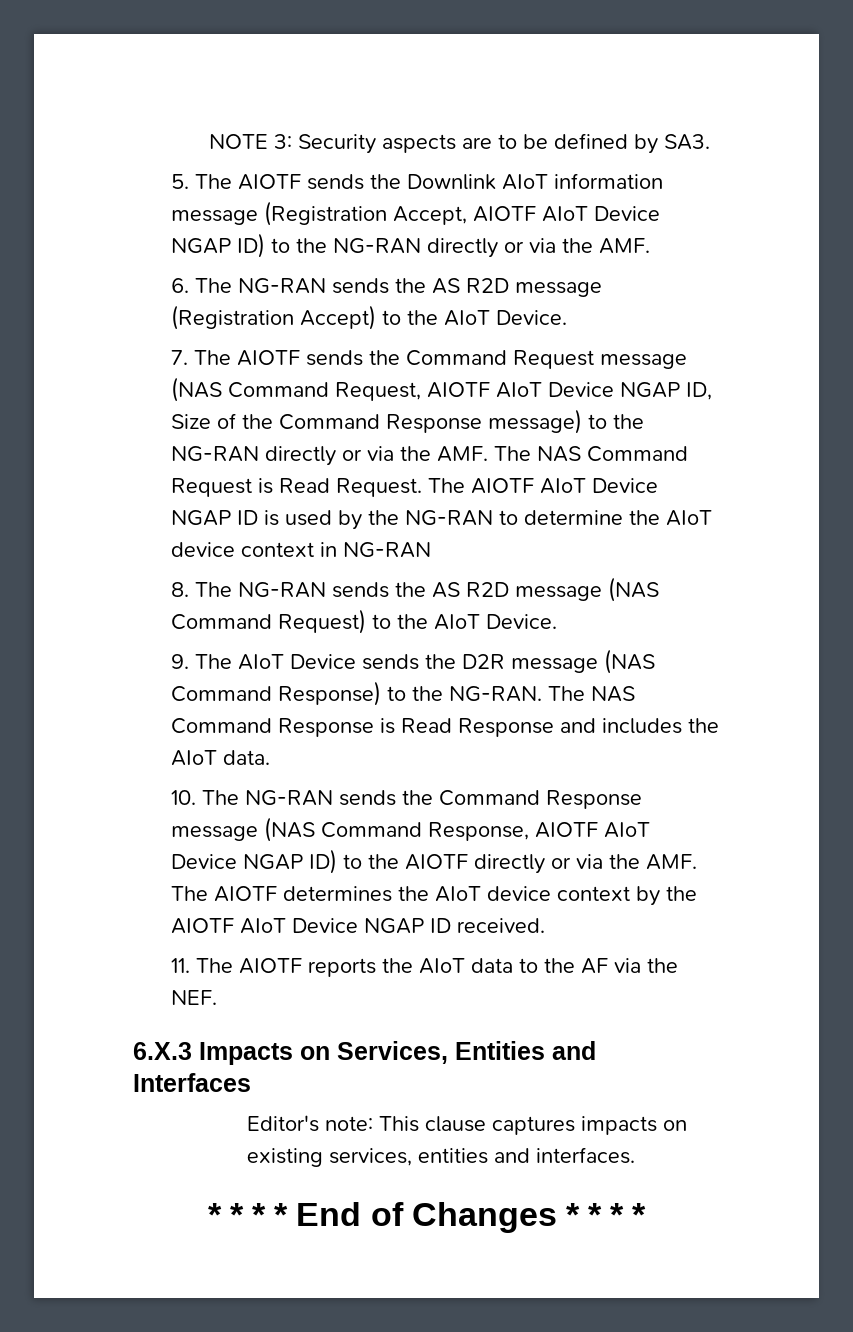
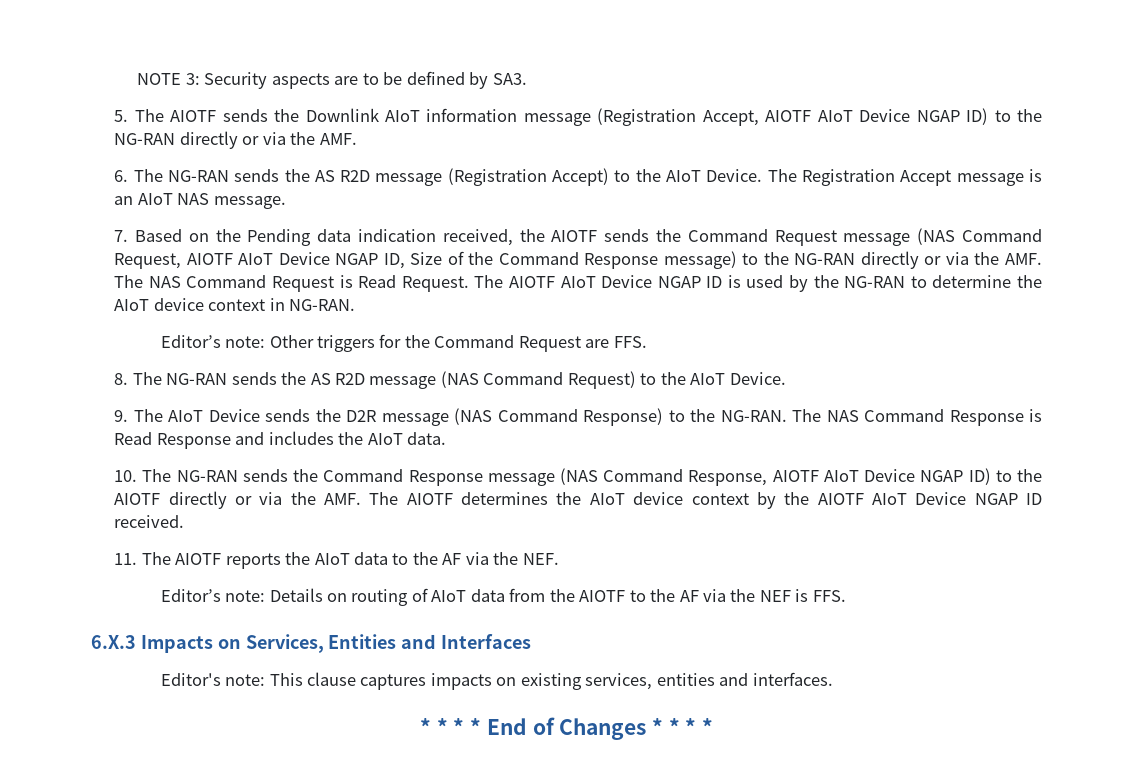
- 6. The NG-RAN sends the AS R2D message (Registration Accept) to the AIoT Device.
- 7. The AIOTF sends the Command Request message (NAS Command Request, AIOTF AIoT Device NGAP ID, Size of the Command Response message) to the NG-RAN directly or via the AMF. The NAS Command Request is Read Request.
+ 6. The NG-RAN sends the AS R2D message (Registration Accept) to the AIoT Device. The Registration Accept message is an AIoT NAS message.
+ 7. Based on the Pending data indication received, the AIOTF sends the Command Request message (NAS Command Request, AIOTF AIoT Device NGAP ID, Size of the Command Response message) to the NG-RAN directly or via the AMF. The NAS Command Request is Read Request.
- The AIOTF AIoT Device NGAP ID is used by the NG-RAN to determine the AIoT device context in NG-RAN
+ The AIOTF AIoT Device NGAP ID is used by the NG-RAN to determine the AIoT device context in NG-RAN.
+ Editor’s note: Other triggers for the Command Request are FFS.
+ Editor’s note: Details on routing of AIoT data from the AIOTF to the AF via the NEF is FFS.

